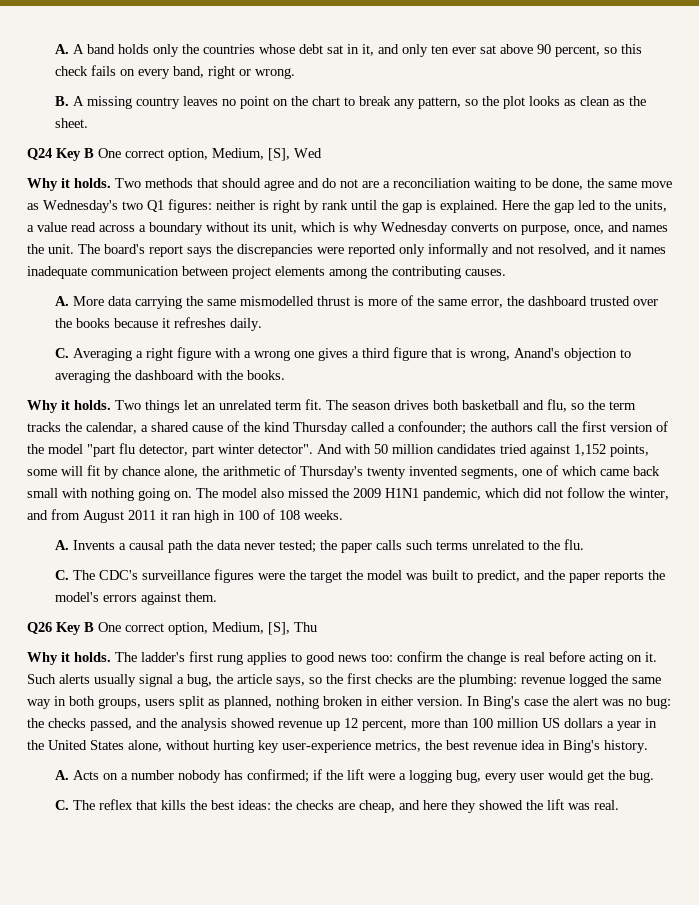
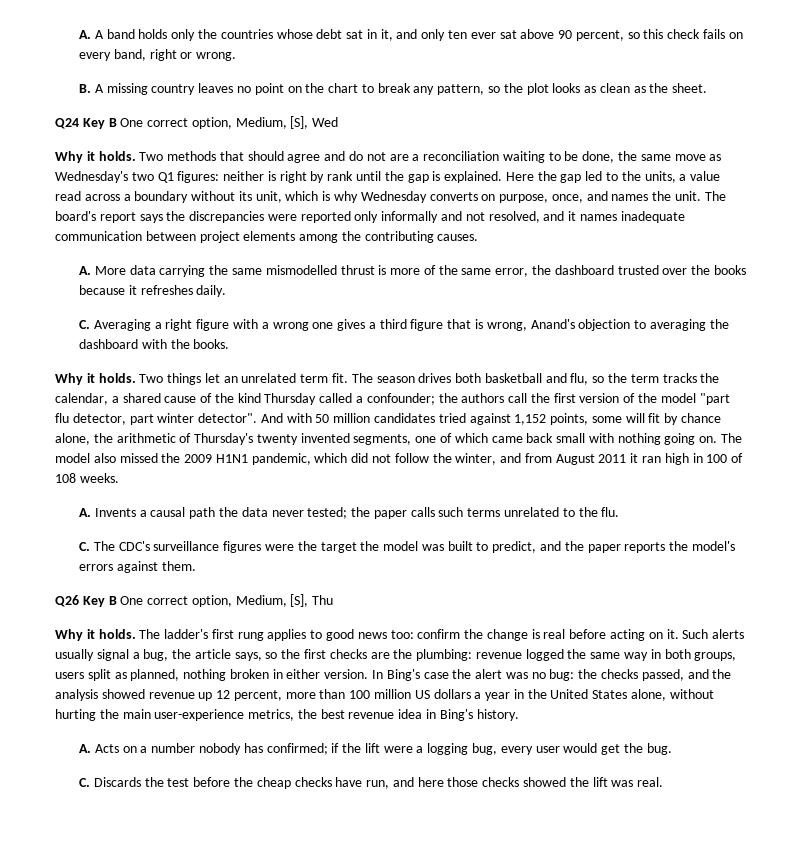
- In Bing's case the alert was no bug: the checks passed, and the analysis showed revenue up 12 percent, more than 100 million US dollars a year in the United States alone, without hurting key user-experience metrics, the best revenue idea in Bing's history.
+ In Bing's case the alert was no bug: the checks passed, and the analysis showed revenue up 12 percent, more than 100 million US dollars a year in the United States alone, without hurting the main user-experience metrics, the best revenue idea in Bing's history.
- C. The reflex that kills the best ideas: the checks are cheap, and here they showed the lift was real.
+ C. Discards the test before the cheap checks have run, and here those checks showed the lift was real.

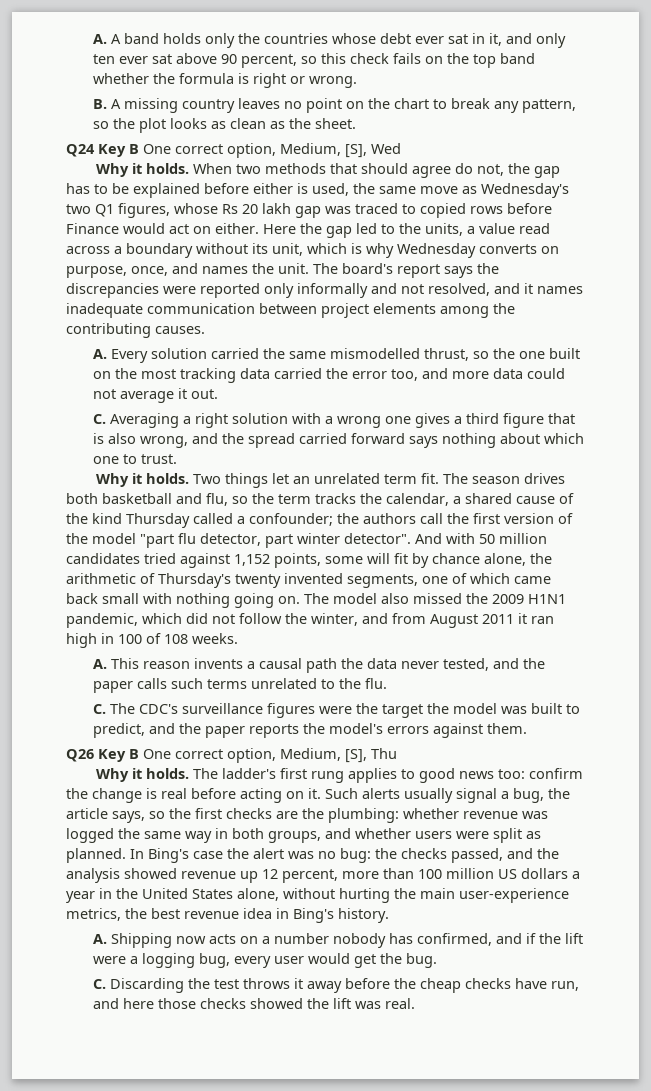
- A. A band holds only the countries whose debt sat in it, and only ten ever sat above 90 percent, so this check fails on every band, right or wrong.
+ A. A band holds only the countries whose debt ever sat in it, and only ten ever sat above 90 percent, so this check fails on the top band whether the formula is right or wrong.
- Two methods that should agree and do not are a reconciliation waiting to be done, the same move as Wednesday's two Q1 figures: neither is right by rank until the gap is explained.
+ When two methods that should agree do not, the gap has to be explained before either is used, the same move as Wednesday's two Q1 figures, whose Rs 20 lakh gap was traced to copied rows before Finance would act on either.
- A. More data carrying the same mismodelled thrust is more of the same error, the dashboard trusted over the books because it refreshes daily.
+ A. Every solution carried the same mismodelled thrust, so the one built on the most tracking data carried the error too, and more data could not average it out.
- C. Averaging a right figure with a wrong one gives a third figure that is wrong, Anand's objection to averaging the dashboard with the books.
+ C. Averaging a right solution with a wrong one gives a third figure that is also wrong, and the spread carried forward says nothing about which one to trust.
- A. Invents a causal path the data never tested; the paper calls such terms unrelated to the flu.
+ A. This reason invents a causal path the data never tested, and the paper calls such terms unrelated to the flu.
- Such alerts usually signal a bug, the article says, so the first checks are the plumbing: revenue logged the same way in both groups, users split as planned, nothing broken in either version.
+ Such alerts usually signal a bug, the article says, so the first checks are the plumbing: whether revenue was logged the same way in both groups, and whether users were split as planned.
- A. Acts on a number nobody has confirmed; if the lift were a logging bug, every user would get the bug.
+ A. Shipping now acts on a number nobody has confirmed, and if the lift were a logging bug, every user would get the bug.
- C. Discards the test before the cheap checks have run, and here those checks showed the lift was real.
+ C. Discarding the test throws it away before the cheap checks have run, and here those checks showed the lift was real.

